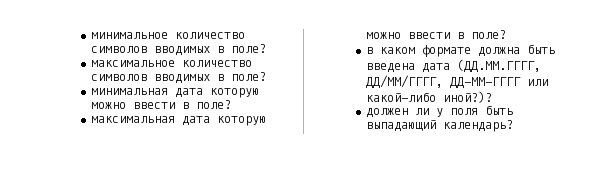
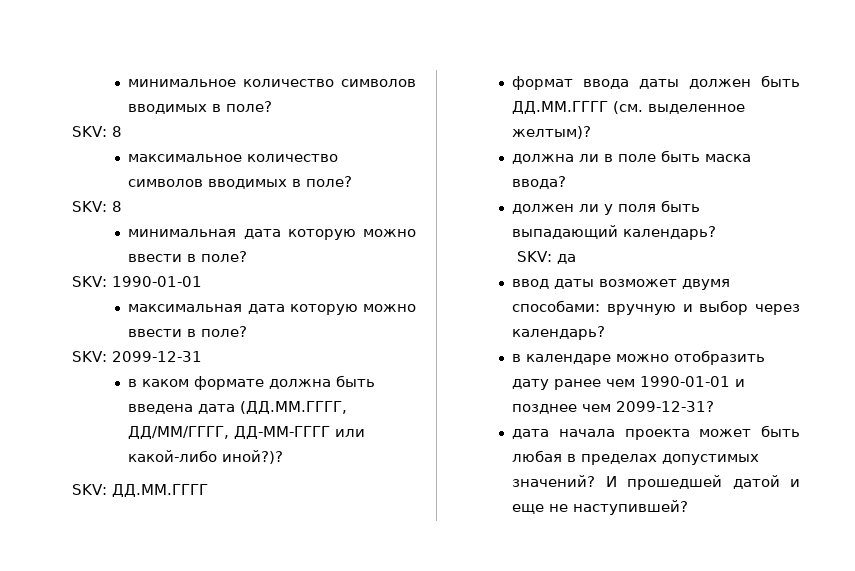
  минимальное количество символов вводимых в поле?
+ SKV: 8
  максимальное количество символов вводимых в поле?
+ SKV: 8
+ SKV: 1990-01-01
+ SKV: 2099-12-31
+ SKV: ДД.ММ.ГГГГ
+ формат ввода даты должен быть ДД.ММ.ГГГГ (см. выделенное желтым)?
+ должна ли в поле быть маска ввода?
+ SKV: да
+ ввод даты возможет двумя способами: вручную и выбор через календарь?
+ в календаре можно отобразить дату ранее чем 1990-01-01 и позднее чем 2099-12-31?
+ дата начала проекта может быть любая в пределах допустимых значений? И прошедшей датой и еще не наступившей?

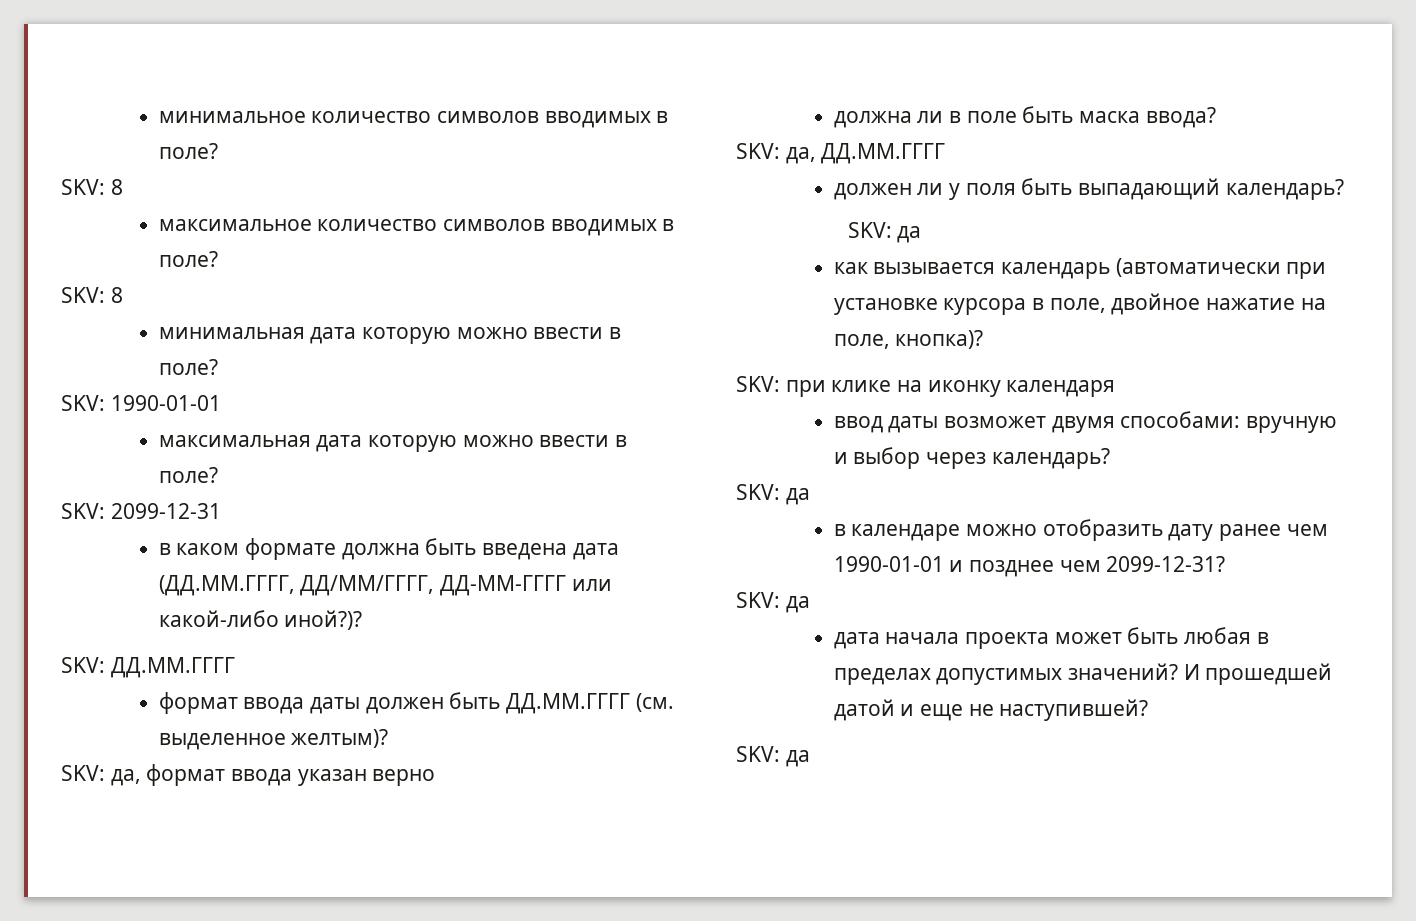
+ SKV: да, формат ввода указан верно
+ SKV: да, ДД.ММ.ГГГГ
+ как вызывается календарь (автоматически при установке курсора в поле, двойное нажатие на поле, кнопка)?
+ SKV: при клике на иконку календаря
  ввод даты возможет двумя способами: вручную и выбор через календарь?
+ SKV: да
  в календаре можно отобразить дату ранее чем 1990-01-01 и позднее чем 2099-12-31?
+ SKV: да
  И прошедшей датой и еще не наступившей?
+ SKV: да

